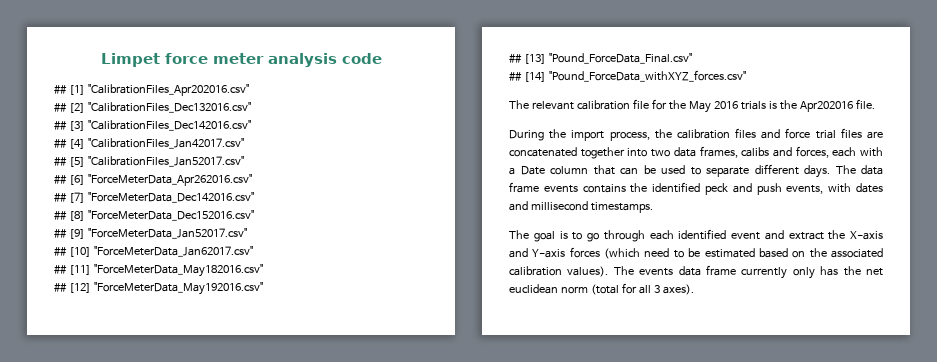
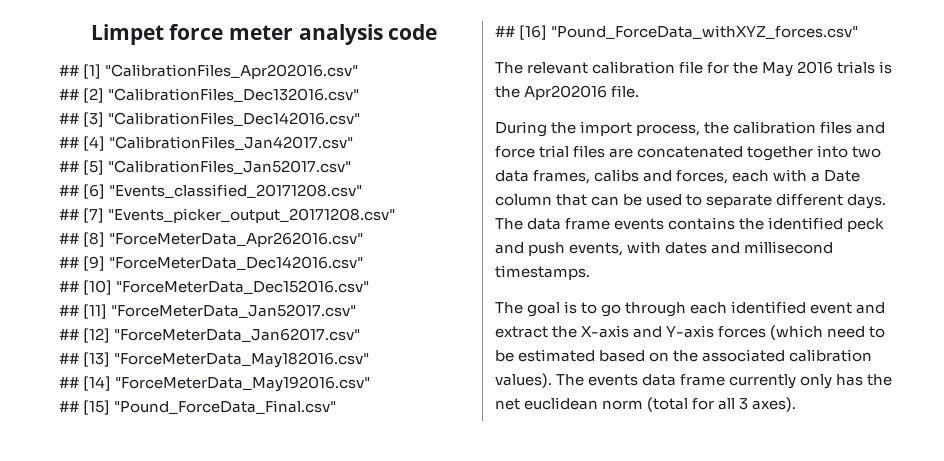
- ## [6] "ForceMeterData_Apr262016.csv"
+ ## [6] "Events_classified_20171208.csv"
+ ## [7] "Events_picker_output_20171208.csv"
+ ## [8] "ForceMeterData_Apr262016.csv"
- ## [7] "ForceMeterData_Dec142016.csv"
+ ## [9] "ForceMeterData_Dec142016.csv"
- ## [8] "ForceMeterData_Dec152016.csv"
+ ## [10] "ForceMeterData_Dec152016.csv"
- ## [9] "ForceMeterData_Jan52017.csv"
+ ## [11] "ForceMeterData_Jan52017.csv"
- ## [10] "ForceMeterData_Jan62017.csv"
+ ## [12] "ForceMeterData_Jan62017.csv"
- ## [11] "ForceMeterData_May182016.csv"
+ ## [13] "ForceMeterData_May182016.csv"
- ## [12] "ForceMeterData_May192016.csv"
+ ## [14] "ForceMeterData_May192016.csv"
- ## [13] "Pound_ForceData_Final.csv"
+ ## [15] "Pound_ForceData_Final.csv"
- ## [14] "Pound_ForceData_withXYZ_forces.csv"
+ ## [16] "Pound_ForceData_withXYZ_forces.csv"

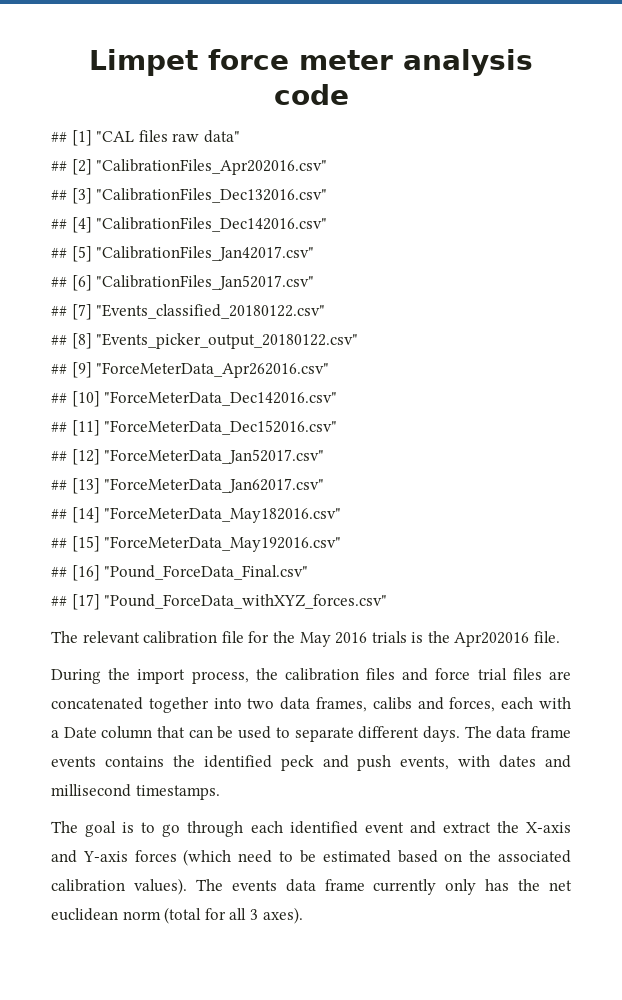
- ## [1] "CalibrationFiles_Apr202016.csv"
+ ## [1] "CAL files raw data"
+ ## [2] "CalibrationFiles_Apr202016.csv"
- ## [2] "CalibrationFiles_Dec132016.csv"
+ ## [3] "CalibrationFiles_Dec132016.csv"
- ## [3] "CalibrationFiles_Dec142016.csv"
+ ## [4] "CalibrationFiles_Dec142016.csv"
- ## [4] "CalibrationFiles_Jan42017.csv"
+ ## [5] "CalibrationFiles_Jan42017.csv"
- ## [5] "CalibrationFiles_Jan52017.csv"
+ ## [6] "CalibrationFiles_Jan52017.csv"
- ## [6] "Events_classified_20171208.csv"
- ## [7] "Events_picker_output_20171208.csv"
+ ## [7] "Events_classified_20180122.csv"
- ## [8] "ForceMeterData_Apr262016.csv"
+ ## [8] "Events_picker_output_20180122.csv"
+ ## [9] "ForceMeterData_Apr262016.csv"
- ## [9] "ForceMeterData_Dec142016.csv"
+ ## [10] "ForceMeterData_Dec142016.csv"
- ## [10] "ForceMeterData_Dec152016.csv"
+ ## [11] "ForceMeterData_Dec152016.csv"
- ## [11] "ForceMeterData_Jan52017.csv"
+ ## [12] "ForceMeterData_Jan52017.csv"
- ## [12] "ForceMeterData_Jan62017.csv"
+ ## [13] "ForceMeterData_Jan62017.csv"
- ## [13] "ForceMeterData_May182016.csv"
+ ## [14] "ForceMeterData_May182016.csv"
- ## [14] "ForceMeterData_May192016.csv"
+ ## [15] "ForceMeterData_May192016.csv"
- ## [15] "Pound_ForceData_Final.csv"
+ ## [16] "Pound_ForceData_Final.csv"
- ## [16] "Pound_ForceData_withXYZ_forces.csv"
+ ## [17] "Pound_ForceData_withXYZ_forces.csv"

